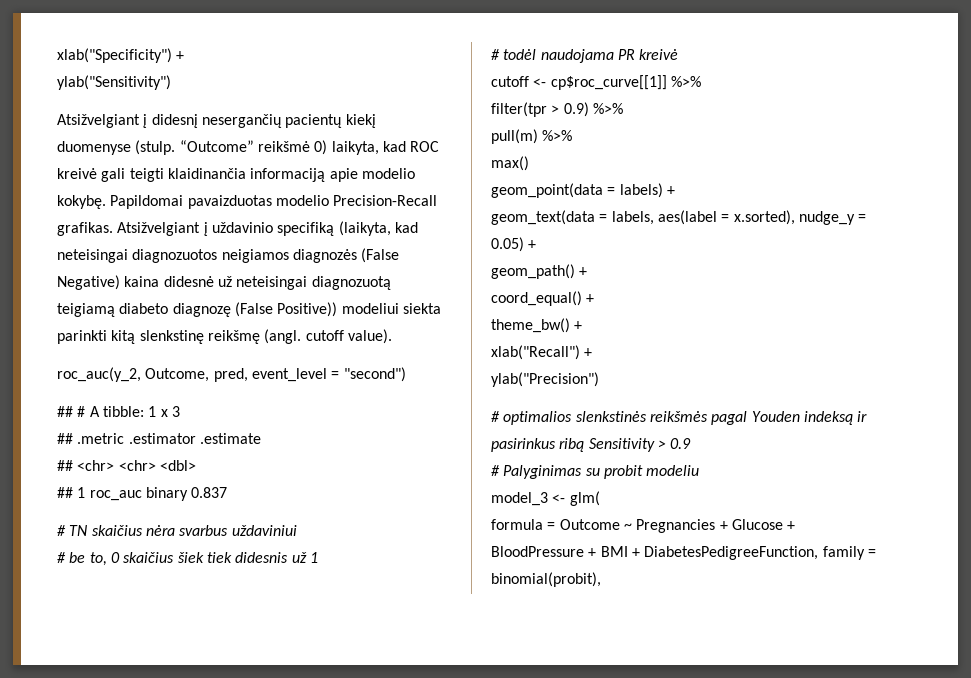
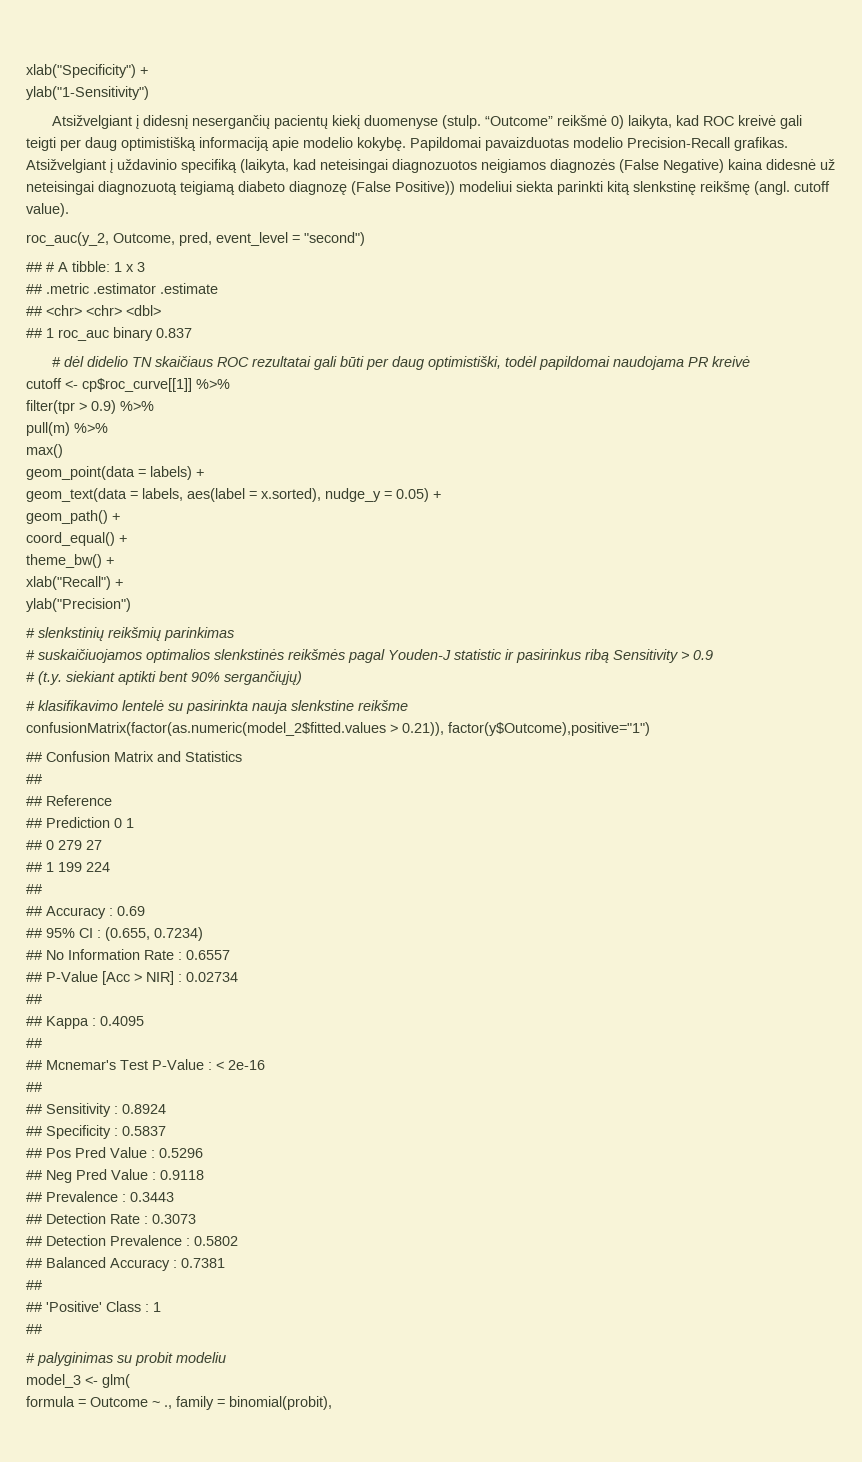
- ylab("Sensitivity")
+ ylab("1-Sensitivity")
- “Outcome” reikšmė 0) laikyta, kad ROC kreivė gali teigti klaidinančia informaciją apie modelio kokybę.
+ “Outcome” reikšmė 0) laikyta, kad ROC kreivė gali teigti per daug optimistišką informaciją apie modelio kokybę.
- # TN skaičius nėra svarbus uždaviniui
- # be to, 0 skaičius šiek tiek didesnis už 1
- # todėl naudojama PR kreivė
+ # dėl didelio TN skaičiaus ROC rezultatai gali būti per daug optimistiški, todėl papildomai naudojama PR kreivė
- # optimalios slenkstinės reikšmės pagal Youden indeksą ir pasirinkus ribą Sensitivity > 0.9
+ # slenkstinių reikšmių parinkimas
+ # suskaičiuojamos optimalios slenkstinės reikšmės pagal Youden-J statistic ir pasirinkus ribą Sensitivity > 0.9
- # Palyginimas su probit modeliu
+ # (t.y. siekiant aptikti bent 90% sergančiųjų)
+ # klasifikavimo lentelė su pasirinkta nauja slenkstine reikšme
+ confusionMatrix(factor(as.numeric(model_2$fitted.values > 0.21)), factor(y$Outcome),positive="1")
+ ## Confusion Matrix and Statistics
+ ##
+ ## Reference
+ ## Prediction 0 1
+ ## 0 279 27
+ ## 1 199 224
+ ##
+ ## Accuracy : 0.69
+ ## 95% CI : (0.655, 0.7234)
+ ## No Information Rate : 0.6557
+ ## P-Value [Acc > NIR] : 0.02734
+ ##
+ ## Kappa : 0.4095
+ ##
+ ## Mcnemar's Test P-Value : < 2e-16
+ ##
+ ## Sensitivity : 0.8924
+ ## Specificity : 0.5837
+ ## Pos Pred Value : 0.5296
+ ## Neg Pred Value : 0.9118
+ ## Prevalence : 0.3443
+ ## Detection Rate : 0.3073
+ ## Detection Prevalence : 0.5802
+ ## Balanced Accuracy : 0.7381
+ ##
+ ## 'Positive' Class : 1
+ ##
+ # palyginimas su probit modeliu
- formula = Outcome ~ Pregnancies + Glucose + BloodPressure + BMI + DiabetesPedigreeFunction, family = binomial(probit),
+ formula = Outcome ~ ., family = binomial(probit),

